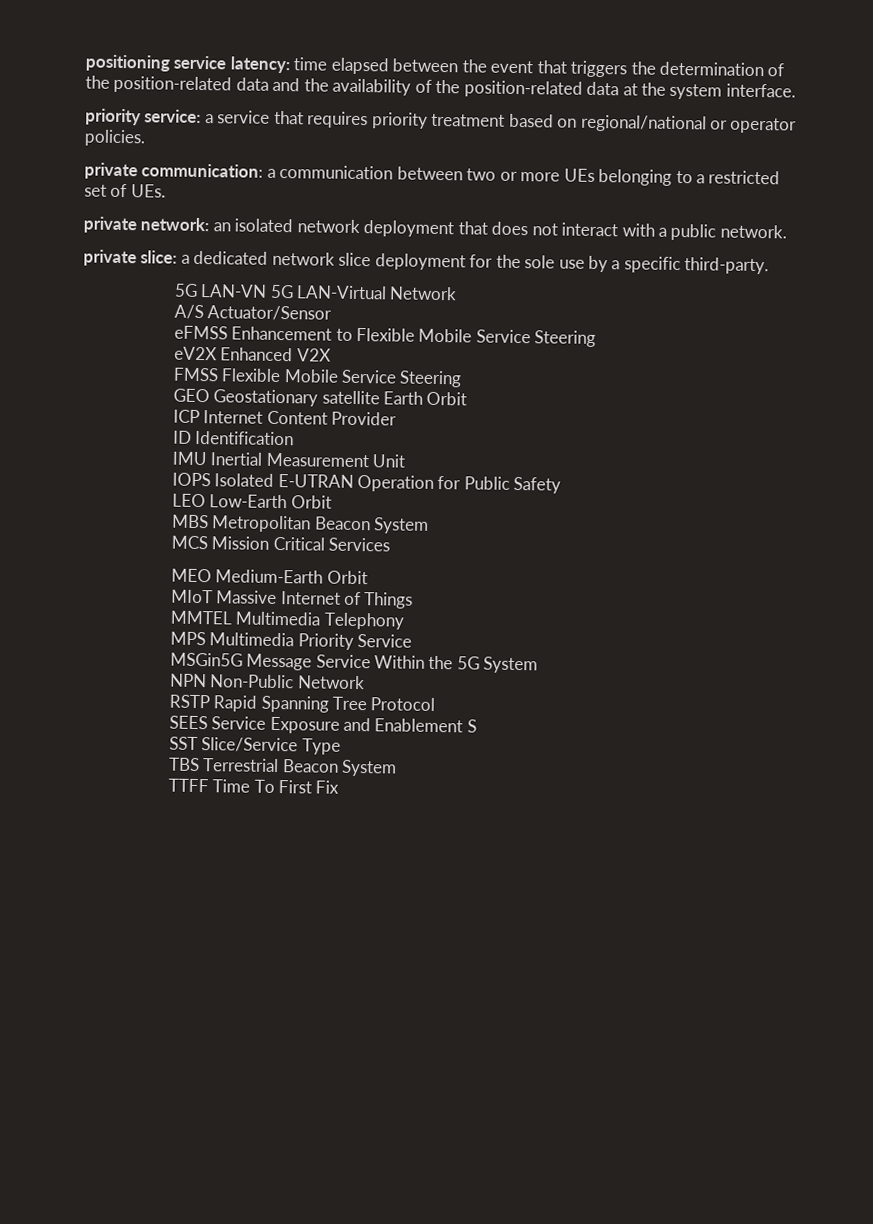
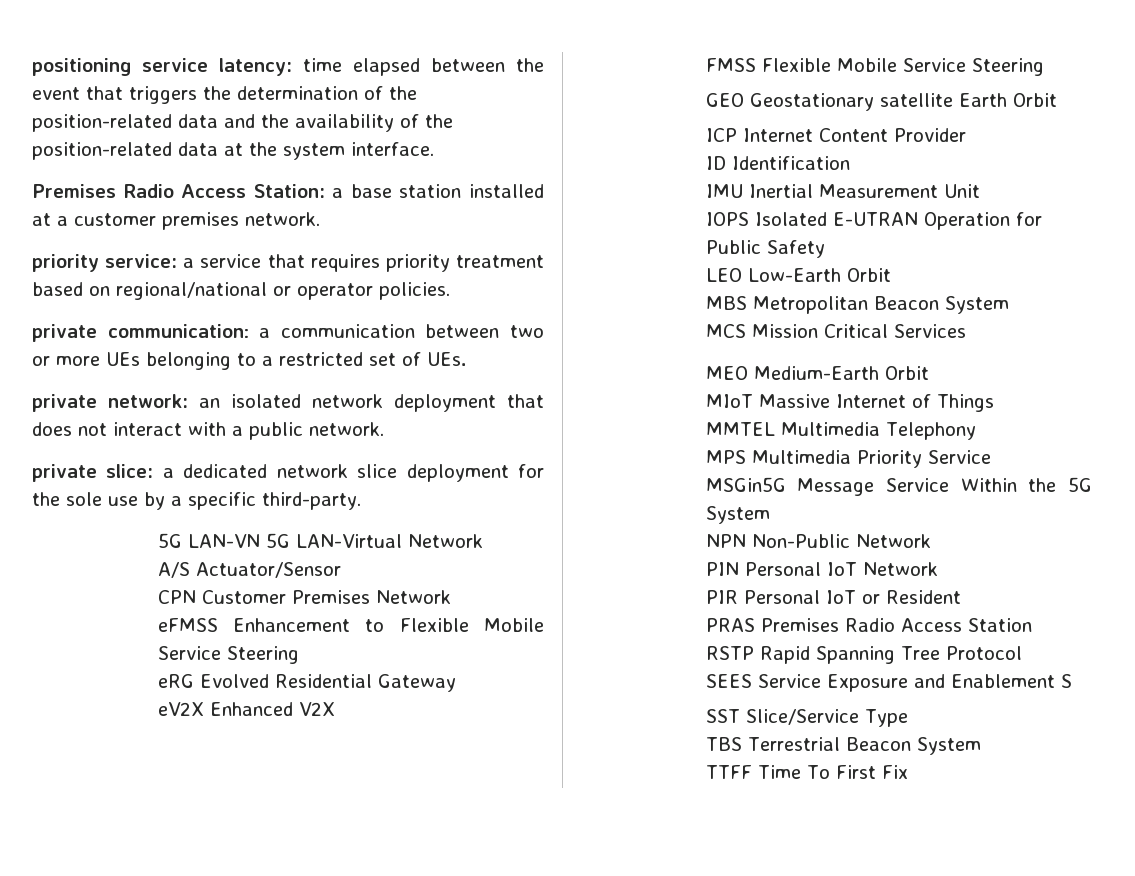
+ Premises Radio Access Station: a base station installed at a customer premises network.
+ CPN Customer Premises Network
+ eRG Evolved Residential Gateway
+ PIN Personal IoT Network
+ PIR Personal IoT or Resident
+ PRAS Premises Radio Access Station

